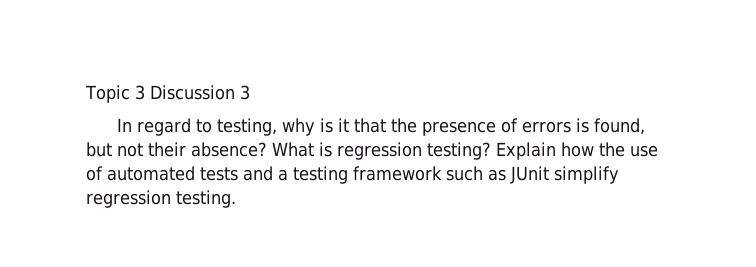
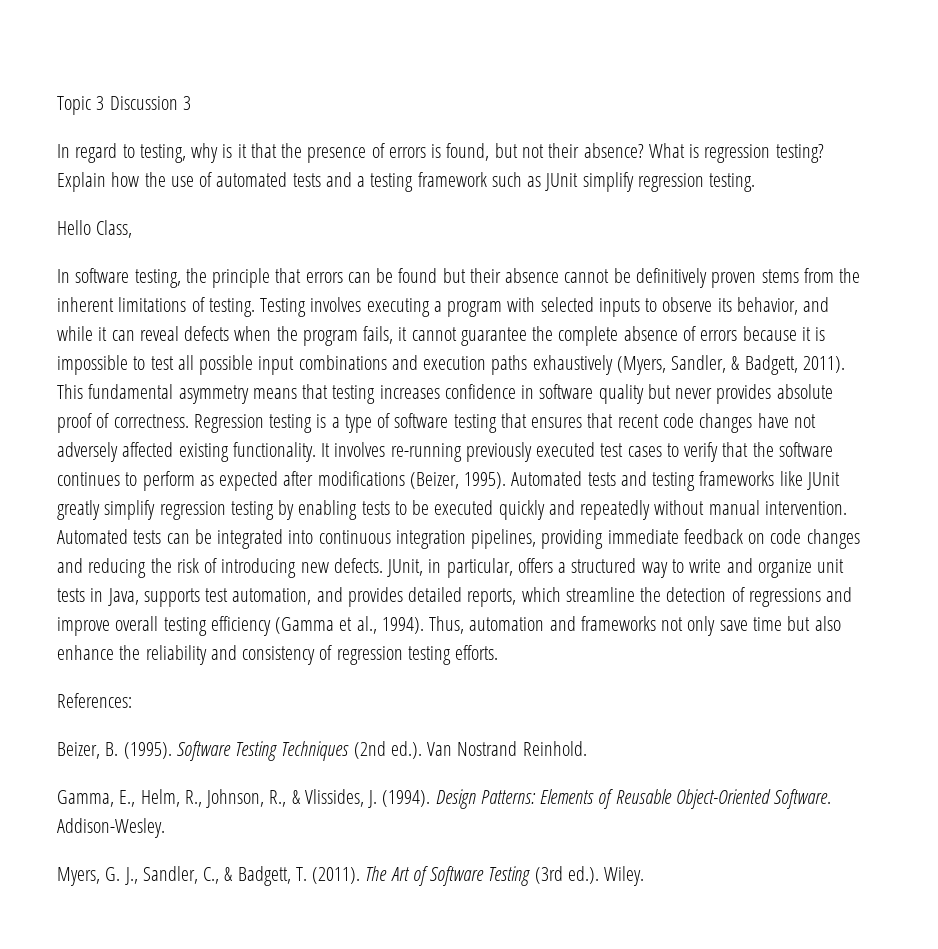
+ Hello Class,
+ In software testing, the principle that errors can be found but their absence cannot be definitively proven stems from the inherent limitations of testing. Testing involves executing a program with selected inputs to observe its behavior, and while it can reveal defects when the program fails, it cannot guarantee the complete absence of errors because it is impossible to test all possible input combinations and execution paths exhaustively (Myers, Sandler, & Badgett, 2011). This fundamental asymmetry means that testing increases confidence in software quality but never provides absolute proof of correctness. Regression testing is a type of software testing that ensures that recent code changes have not adversely affected existing functionality. It involves re-running previously executed test cases to verify that the software continues to perform as expected after modifications (Beizer, 1995). Automated tests and testing frameworks like JUnit greatly simplify regression testing by enabling tests to be executed quickly and repeatedly without manual intervention. Automated tests can be integrated into continuous integration pipelines, providing immediate feedback on code changes and reducing the risk of introducing new defects. JUnit, in particular, offers a structured way to write and organize unit tests in Java, supports test automation, and provides detailed reports, which streamline the detection of regressions and improve overall testing efficiency (Gamma et al., 1994). Thus, automation and frameworks not only save time but also enhance the reliability and consistency of regression testing efforts.
+ References:
+ Beizer, B. (1995). Software Testing Techniques (2nd ed.). Van Nostrand Reinhold.
+ Gamma, E., Helm, R., Johnson, R., & Vlissides, J. (1994). Design Patterns: Elements of Reusable Object-Oriented Software. Addison-Wesley.
+ Myers, G. J., Sandler, C., & Badgett, T. (2011). The Art of Software Testing (3rd ed.). Wiley.

